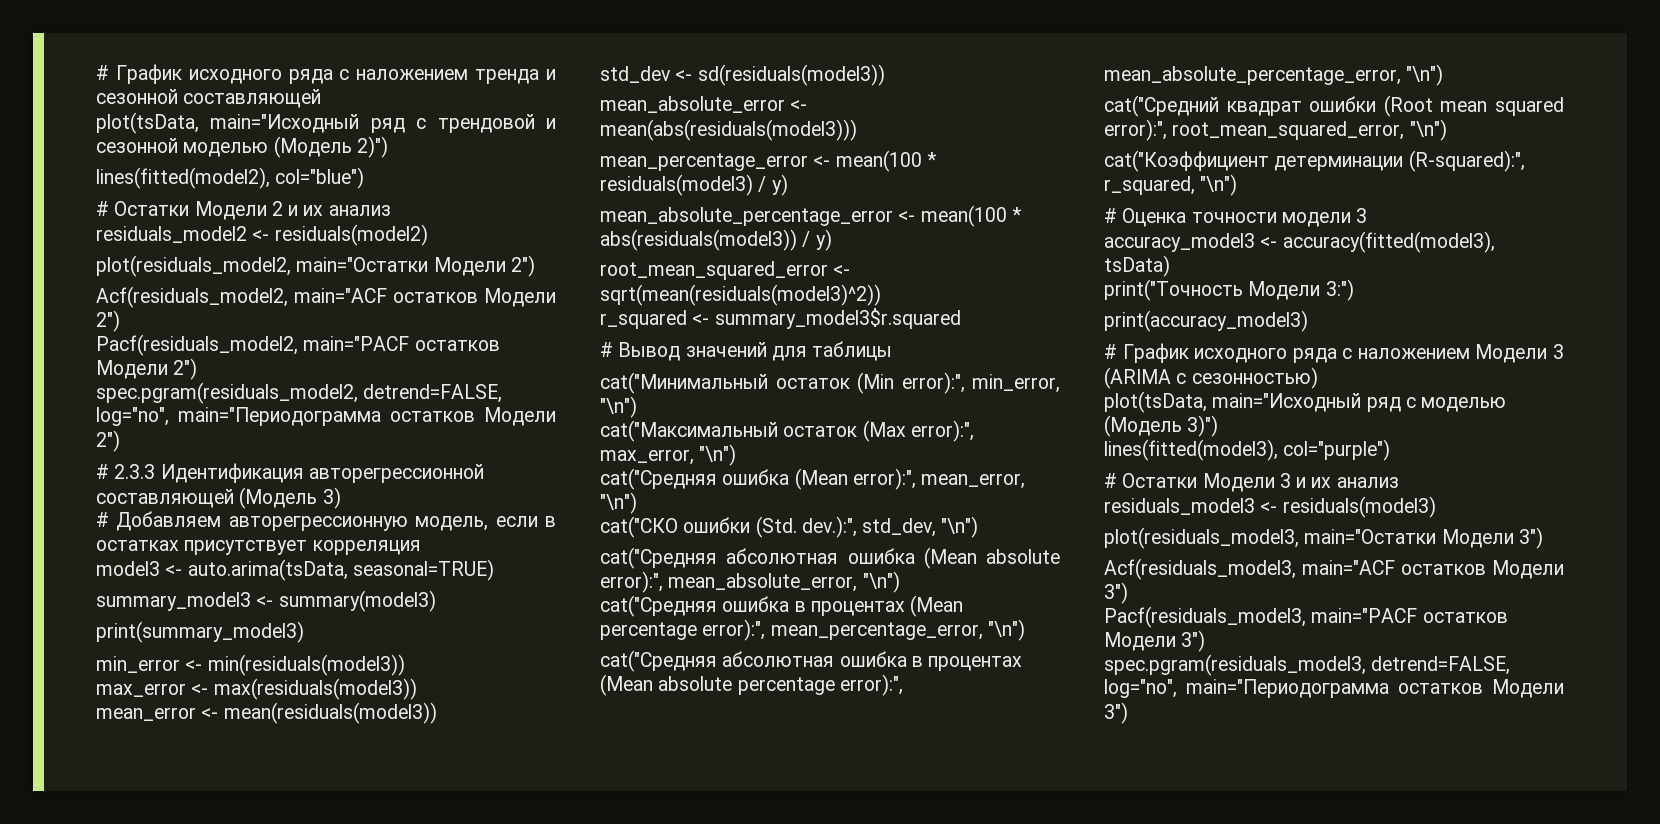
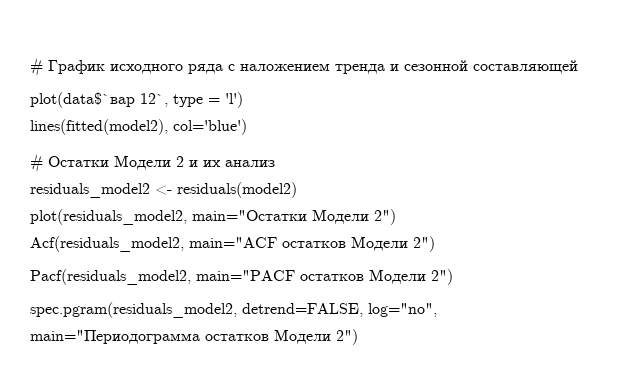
- plot(tsData, main="Исходный ряд с трендовой и сезонной моделью (Модель 2)")
+ plot(data$`вар 12`, type = 'l')
- lines(fitted(model2), col="blue")
+ lines(fitted(model2), col='blue')
- # 2.3.3 Идентификация авторегрессионной составляющей (Модель 3)
- # Добавляем авторегрессионную модель, если в остатках присутствует корреляция
- model3 <- auto.arima(tsData, seasonal=TRUE)
- summary_model3 <- summary(model3)
- print(summary_model3)
- min_error <- min(residuals(model3))
- max_error <- max(residuals(model3))
- mean_error <- mean(residuals(model3))
- std_dev <- sd(residuals(model3))
- mean_absolute_error <- mean(abs(residuals(model3)))
- mean_percentage_error <- mean(100 * residuals(model3) / y)
- mean_absolute_percentage_error <- mean(100 * abs(residuals(model3)) / y)
- root_mean_squared_error <- sqrt(mean(residuals(model3)^2))
- r_squared <- summary_model3$r.squared
- # Вывод значений для таблицы
- cat("Минимальный остаток (Min error):", min_error, "\n")
- cat("Максимальный остаток (Max error):", max_error, "\n")
- cat("Средняя ошибка (Mean error):", mean_error, "\n")
- cat("СКО ошибки (Std. dev.):", std_dev, "\n")
- cat("Средняя абсолютная ошибка (Mean absolute error):", mean_absolute_error, "\n")
- cat("Средняя ошибка в процентах (Mean percentage error):", mean_percentage_error, "\n")
- cat("Средняя абсолютная ошибка в процентах (Mean absolute percentage error):", mean_absolute_percentage_error, "\n")
- cat("Средний квадрат ошибки (Root mean squared error):", root_mean_squared_error, "\n")
- cat("Коэффициент детерминации (R-squared):", r_squared, "\n")
- # Оценка точности модели 3
- accuracy_model3 <- accuracy(fitted(model3), tsData)
- print("Точность Модели 3:")
- print(accuracy_model3)
- # График исходного ряда с наложением Модели 3 (ARIMA с сезонностью)
- plot(tsData, main="Исходный ряд с моделью (Модель 3)")
- lines(fitted(model3), col="purple")
- # Остатки Модели 3 и их анализ
- residuals_model3 <- residuals(model3)
- plot(residuals_model3, main="Остатки Модели 3")
- Acf(residuals_model3, main="ACF остатков Модели 3")
- Pacf(residuals_model3, main="PACF остатков Модели 3")
- spec.pgram(residuals_model3, detrend=FALSE, log="no", main="Периодограмма остатков Модели 3")

